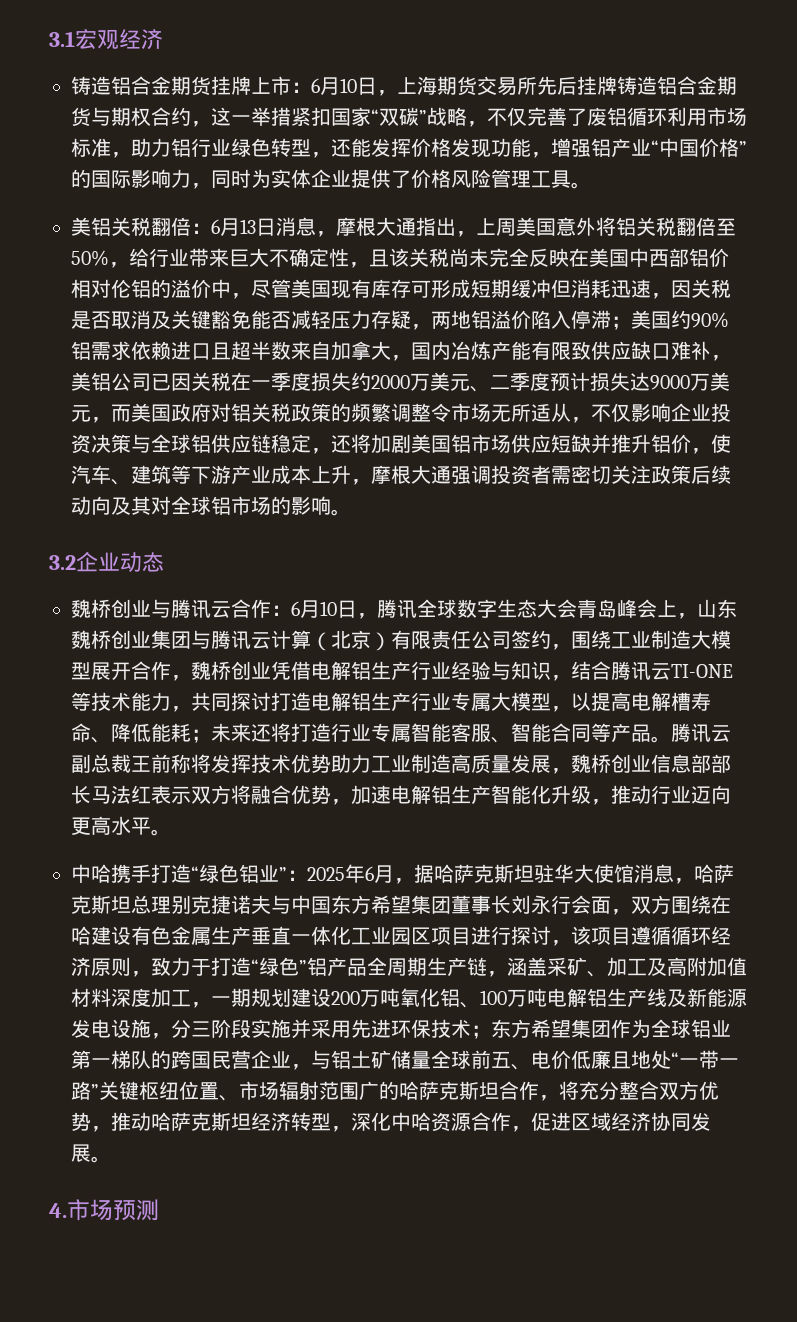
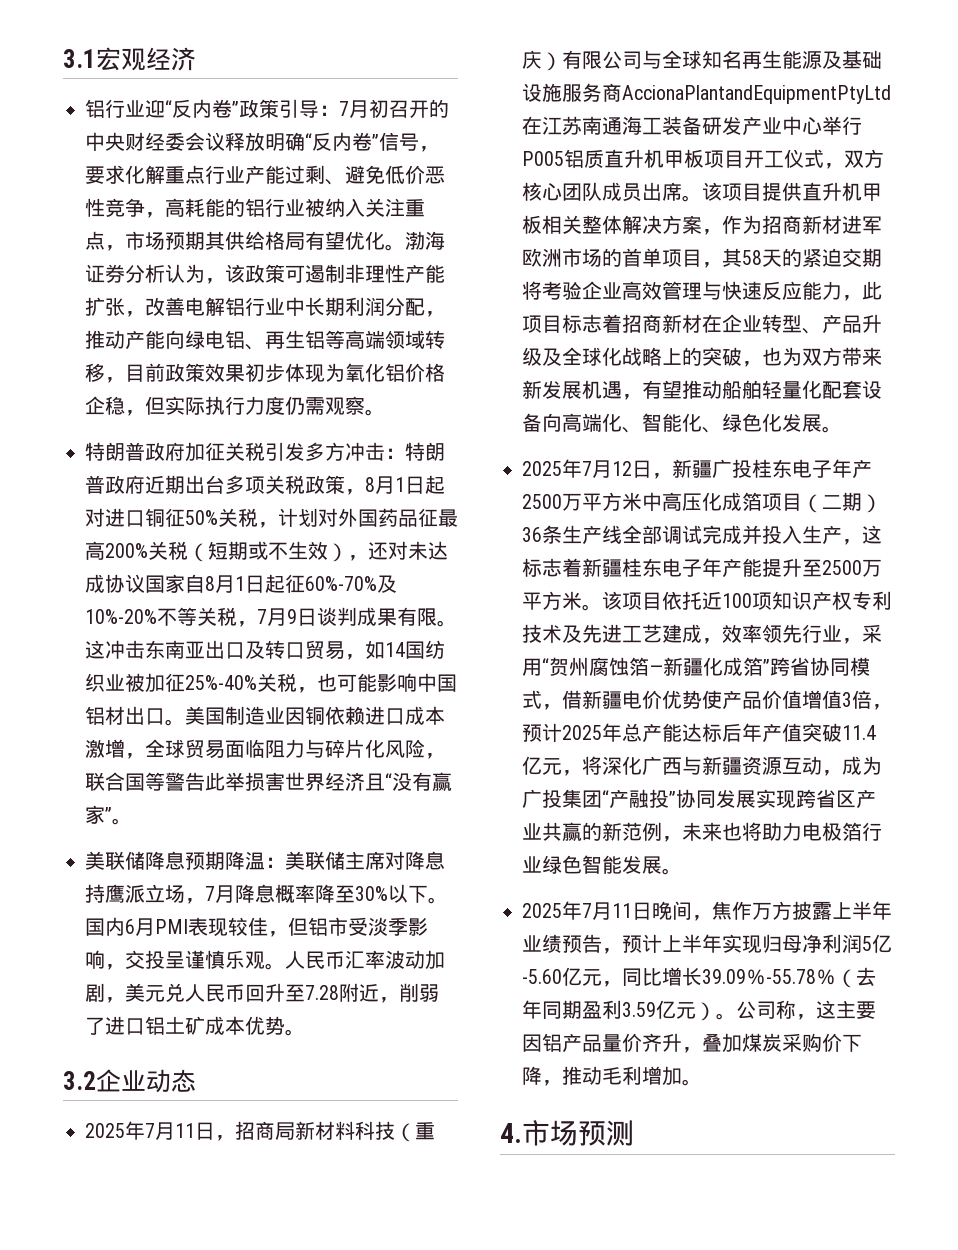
- 铸造铝合金期货挂牌上市：6月10日，上海期货交易所先后挂牌铸造铝合金期货与期权合约，这一举措紧扣国家“双碳”战略，不仅完善了废铝循环利用市场标准，助力铝行业绿色转型，还能发挥价格发现功能，增强铝产业“中国价格”的国际影响力，同时为实体企业提供了价格风险管理工具。
- 美铝关税翻倍：6月13日消息，摩根大通指出，上周美国意外将铝关税翻倍至50%，给行业带来巨大不确定性，且该关税尚未完全反映在美国中西部铝价相对伦铝的溢价中，尽管美国现有库存可形成短期缓冲但消耗迅速，因关税是否取消及关键豁免能否减轻压力存疑，两地铝溢价陷入停滞；美国约90%铝需求依赖进口且超半数来自加拿大，国内冶炼产能有限致供应缺口难补，美铝公司已因关税在一季度损失约2000万美元、二季度预计损失达9000万美元，而美国政府对铝关税政策的频繁调整令市场无所适从，不仅影响企业投资决策与全球铝供应链稳定，还将加剧美国铝市场供应短缺并推升铝价，使汽车、建筑等下游产业成本上升，摩根大通强调投资者需密切关注政策后续动向及其对全球铝市场的影响。
+ 铝行业迎“反内卷”政策引导：7月初召开的中央财经委会议释放明确“反内卷”信号，要求化解重点行业产能过剩、避免低价恶性竞争，高耗能的铝行业被纳入关注重点，市场预期其供给格局有望优化。渤海证券分析认为，该政策可遏制非理性产能扩张，改善电解铝行业中长期利润分配，推动产能向绿电铝、再生铝等高端领域转移，目前政策效果初步体现为氧化铝价格企稳，但实际执行力度仍需观察。
+ 特朗普政府加征关税引发多方冲击：特朗普政府近期出台多项关税政策，8月1日起对进口铜征50%关税，计划对外国药品征最高200%关税（短期或不生效），还对未达成协议国家自8月1日起征60%-70%及10%-20%不等关税，7月9日谈判成果有限。这冲击东南亚出口及转口贸易，如14国纺织业被加征25%-40%关税，也可能影响中国铝材出口。美国制造业因铜依赖进口成本激增，全球贸易面临阻力与碎片化风险，联合国等警告此举损害世界经济且“没有赢家”。
+ 美联储降息预期降温：美联储主席对降息持鹰派立场，7月降息概率降至30%以下。国内6月PMI表现较佳，但铝市受淡季影响，交投呈谨慎乐观。人民币汇率波动加剧，美元兑人民币回升至7.28附近，削弱了进口铝土矿成本优势。
  3.2企业动态
- 魏桥创业与腾讯云合作：6月10日，腾讯全球数字生态大会青岛峰会上，山东魏桥创业集团与腾讯云计算（北京）有限责任公司签约，围绕工业制造大模型展开合作，魏桥创业凭借电解铝生产行业经验与知识，结合腾讯云TI-ONE等技术能力，共同探讨打造电解铝生产行业专属大模型，以提高电解槽寿命、降低能耗；未来还将打造行业专属智能客服、智能合同等产品。腾讯云副总裁王前称将发挥技术优势助力工业制造高质量发展，魏桥创业信息部部长马法红表示双方将融合优势，加速电解铝生产智能化升级，推动行业迈向更高水平。
- 中哈携手打造“绿色铝业”：2025年6月，据哈萨克斯坦驻华大使馆消息，哈萨克斯坦总理别克捷诺夫与中国东方希望集团董事长刘永行会面，双方围绕在哈建设有色金属生产垂直一体化工业园区项目进行探讨，该项目遵循循环经济原则，致力于打造“绿色”铝产品全周期生产链，涵盖采矿、加工及高附加值材料深度加工，一期规划建设200万吨氧化铝、100万吨电解铝生产线及新能源发电设施，分三阶段实施并采用先进环保技术；东方希望集团作为全球铝业第一梯队的跨国民营企业，与铝土矿储量全球前五、电价低廉且地处“一带一路”关键枢纽位置、市场辐射范围广的哈萨克斯坦合作，将充分整合双方优势，推动哈萨克斯坦经济转型，深化中哈资源合作，促进区域经济协同发展。
+ 2025年7月11日，招商局新材料科技（重庆）有限公司与全球知名再生能源及基础设施服务商AccionaPlantandEquipmentPtyLtd在江苏南通海工装备研发产业中心举行P005铝质直升机甲板项目开工仪式，双方核心团队成员出席。该项目提供直升机甲板相关整体解决方案，作为招商新材进军欧洲市场的首单项目，其58天的紧迫交期将考验企业高效管理与快速反应能力，此项目标志着招商新材在企业转型、产品升级及全球化战略上的突破，也为双方带来新发展机遇，有望推动船舶轻量化配套设备向高端化、智能化、绿色化发展。
+ 2025年7月12日，新疆广投桂东电子年产2500万平方米中高压化成箔项目（二期）36条生产线全部调试完成并投入生产，这标志着新疆桂东电子年产能提升至2500万平方米。该项目依托近100项知识产权专利技术及先进工艺建成，效率领先行业，采用“贺州腐蚀箔—新疆化成箔”跨省协同模式，借新疆电价优势使产品价值增值3倍，预计2025年总产能达标后年产值突破11.4亿元，将深化广西与新疆资源互动，成为广投集团“产融投”协同发展实现跨省区产业共赢的新范例，未来也将助力电极箔行业绿色智能发展。
+ 2025年7月11日晚间，焦作万方披露上半年业绩预告，预计上半年实现归母净利润5亿-5.60亿元，同比增长39.09％-55.78％（去年同期盈利3.59亿元）。公司称，这主要因铝产品量价齐升，叠加煤炭采购价下降，推动毛利增加。

